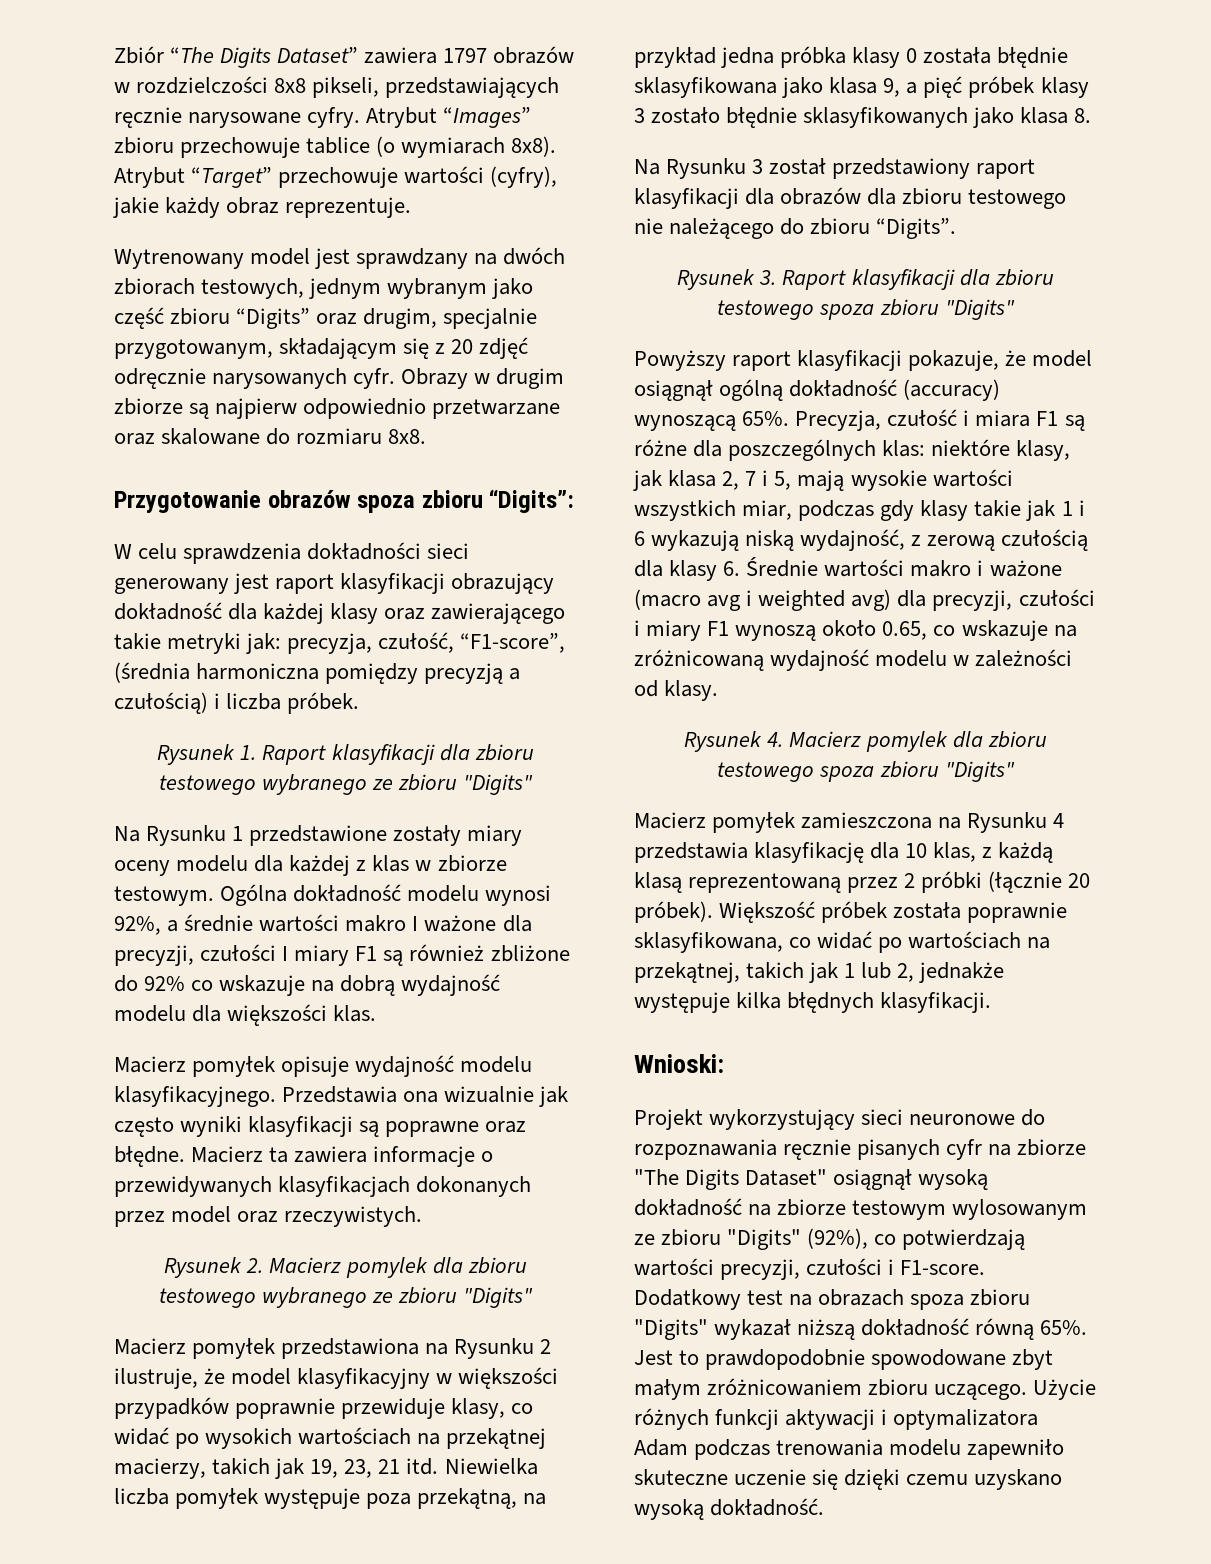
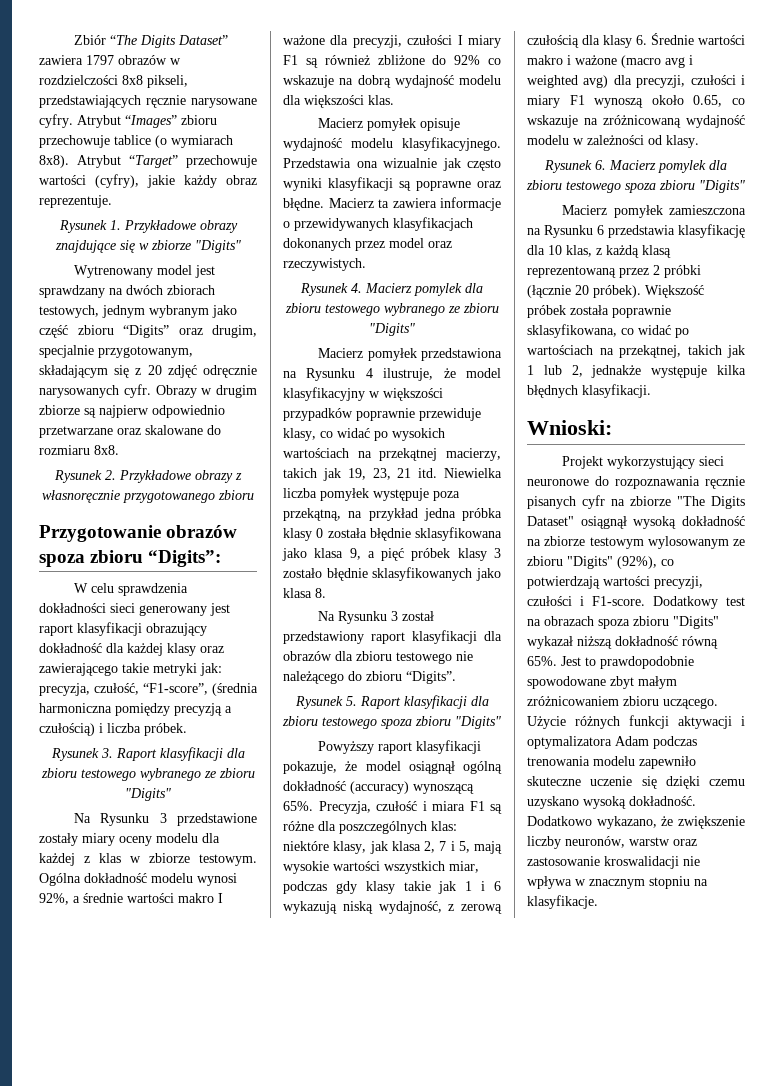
+ Rysunek 1. Przykładowe obrazy znajdujące się w zbiorze "Digits"
+ Rysunek 2. Przykładowe obrazy z własnoręcznie przygotowanego zbioru
- Rysunek 1. Raport klasyfikacji dla zbioru testowego wybranego ze zbioru "Digits"
+ Rysunek 3. Raport klasyfikacji dla zbioru testowego wybranego ze zbioru "Digits"
- Na Rysunku 1 przedstawione zostały miary oceny modelu dla każdej z klas w zbiorze testowym.
+ Na Rysunku 3 przedstawione zostały miary oceny modelu dla każdej z klas w zbiorze testowym.
- Rysunek 2. Macierz pomylek dla zbioru testowego wybranego ze zbioru "Digits"
+ Rysunek 4. Macierz pomylek dla zbioru testowego wybranego ze zbioru "Digits"
- Macierz pomyłek przedstawiona na Rysunku 2 ilustruje, że model klasyfikacyjny w większości przypadków poprawnie przewiduje klasy, co widać po wysokich wartościach na przekątnej macierzy, takich jak 19, 23, 21 itd.
+ Macierz pomyłek przedstawiona na Rysunku 4 ilustruje, że model klasyfikacyjny w większości przypadków poprawnie przewiduje klasy, co widać po wysokich wartościach na przekątnej macierzy, takich jak 19, 23, 21 itd.
- Rysunek 3. Raport klasyfikacji dla zbioru testowego spoza zbioru "Digits"
+ Rysunek 5. Raport klasyfikacji dla zbioru testowego spoza zbioru "Digits"
- Rysunek 4. Macierz pomylek dla zbioru testowego spoza zbioru "Digits"
+ Rysunek 6. Macierz pomylek dla zbioru testowego spoza zbioru "Digits"
- Macierz pomyłek zamieszczona na Rysunku 4 przedstawia klasyfikację dla 10 klas, z każdą klasą reprezentowaną przez 2 próbki (łącznie 20 próbek).
+ Macierz pomyłek zamieszczona na Rysunku 6 przedstawia klasyfikację dla 10 klas, z każdą klasą reprezentowaną przez 2 próbki (łącznie 20 próbek).
+ Dodatkowo wykazano, że zwiększenie liczby neuronów, warstw oraz zastosowanie kroswalidacji nie wpływa w znacznym stopniu na klasyfikacje.

